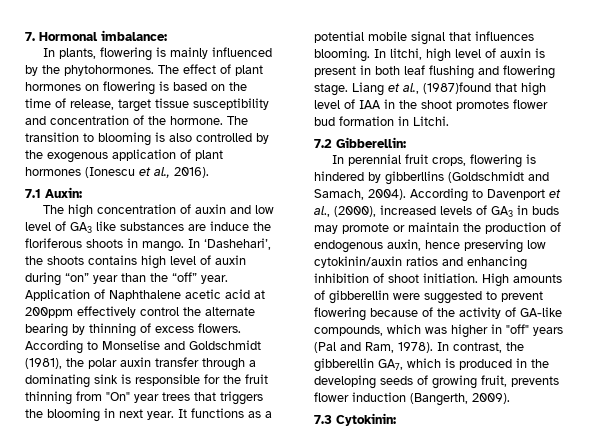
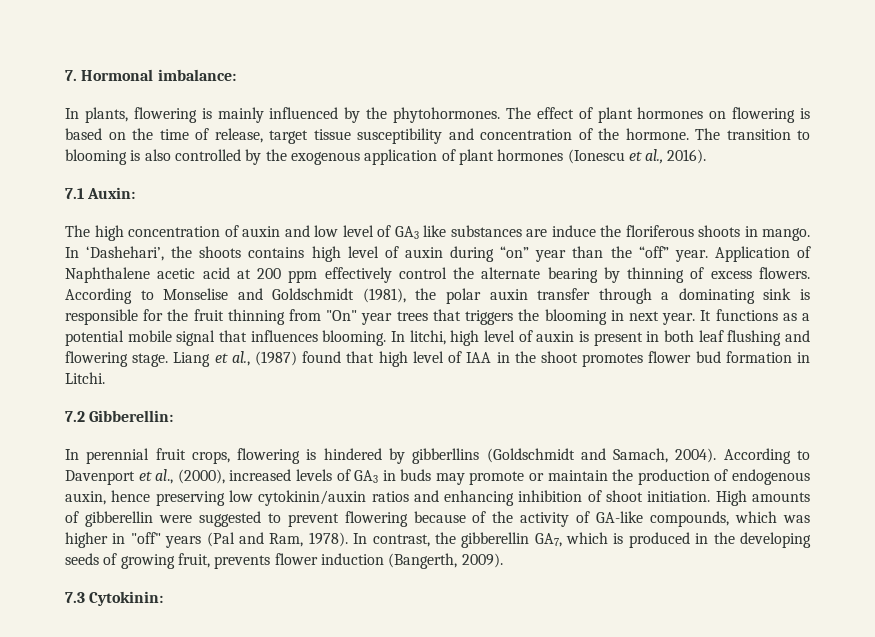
- Application of Naphthalene acetic acid at 200ppm effectively control the alternate bearing by thinning of excess flowers.
+ Application of Naphthalene acetic acid at 200 ppm effectively control the alternate bearing by thinning of excess flowers.
- Liang et al., (1987)found that high level of IAA in the shoot promotes flower bud formation in Litchi.
+ Liang et al., (1987) found that high level of IAA in the shoot promotes flower bud formation in Litchi.

